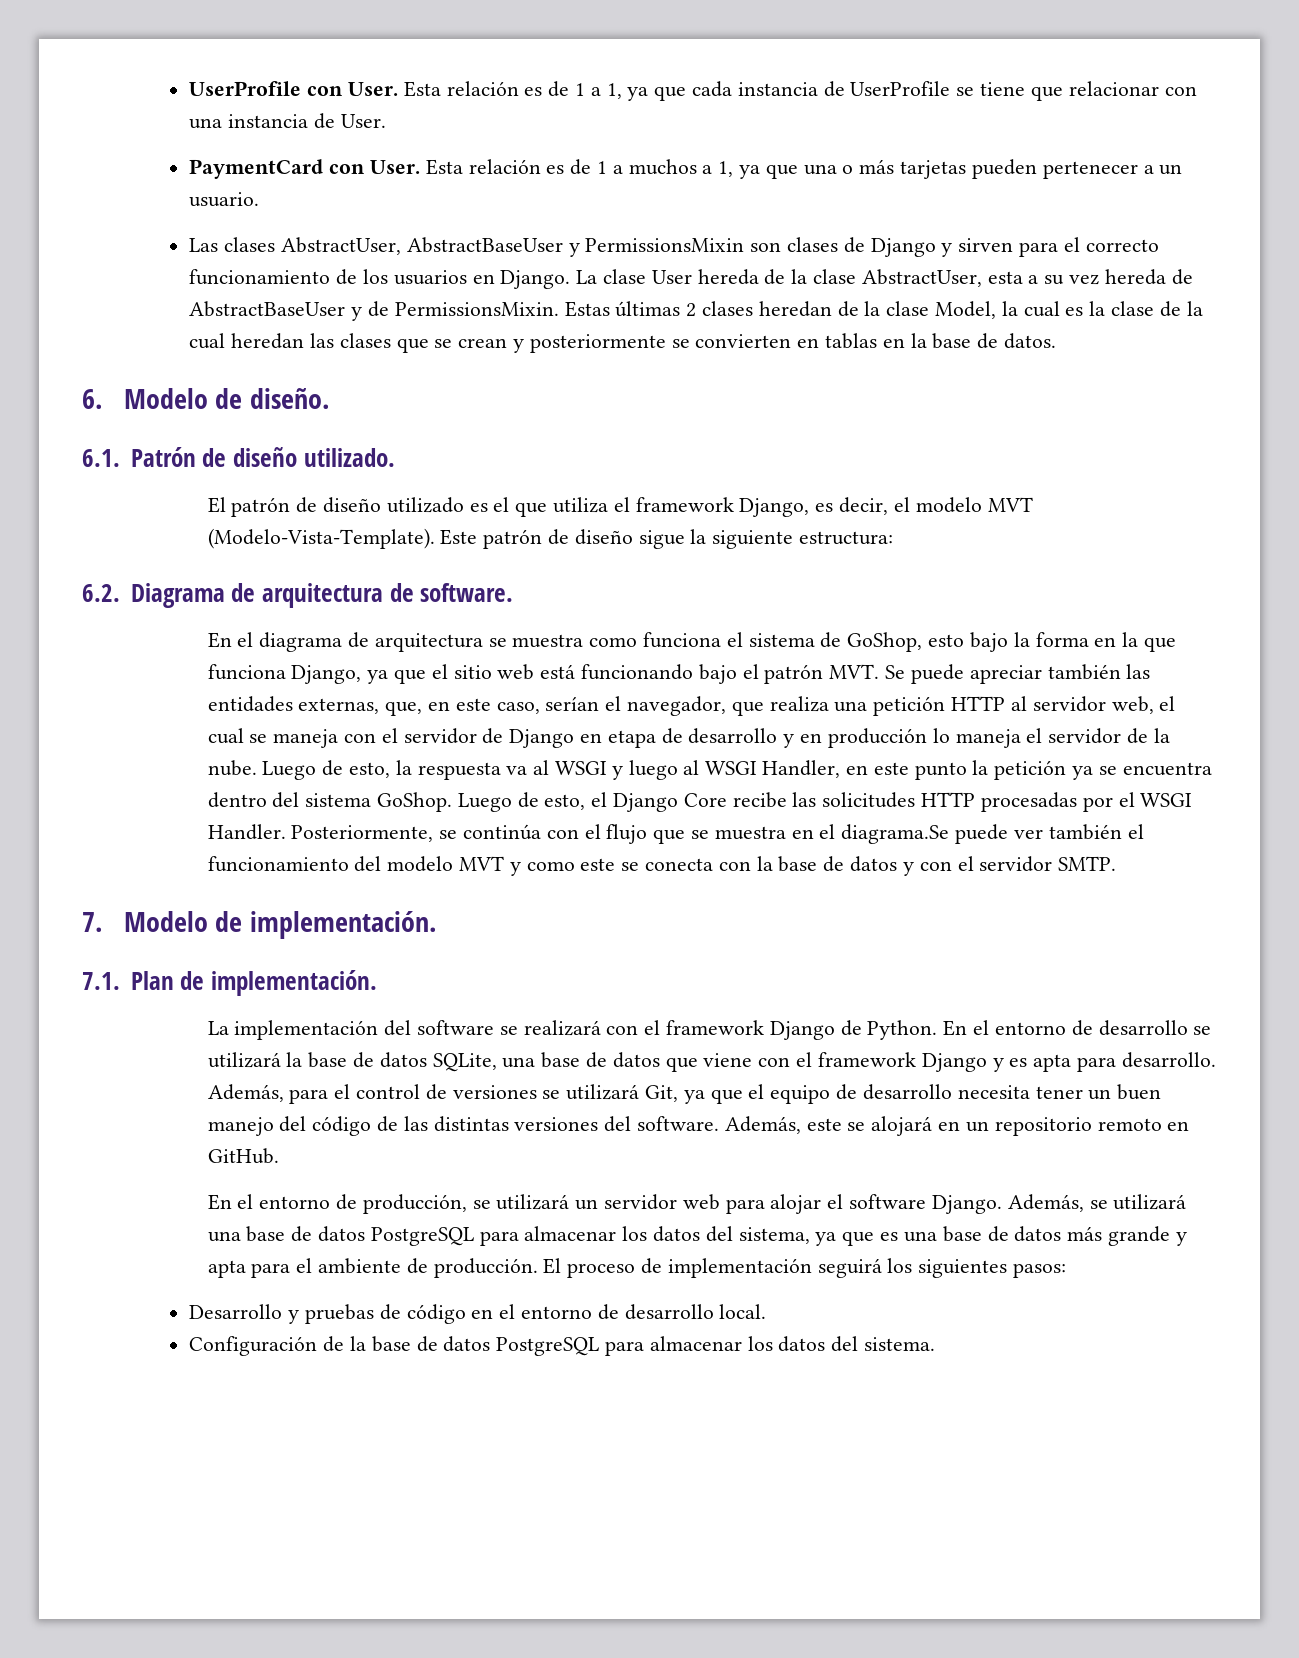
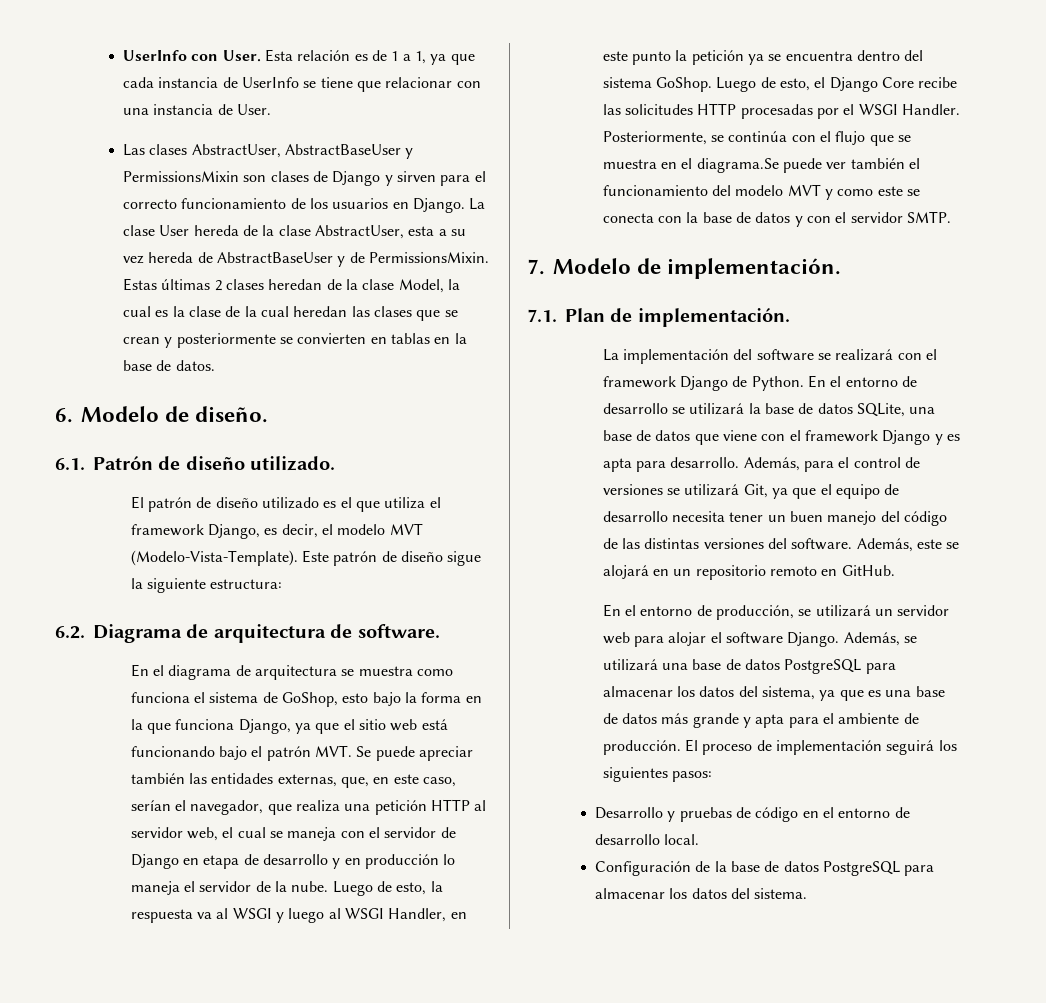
- UserProfile con User.
+ UserInfo con User.
- Esta relación es de 1 a 1, ya que cada instancia de UserProfile se tiene que relacionar con una instancia de User.
+ Esta relación es de 1 a 1, ya que cada instancia de UserInfo se tiene que relacionar con una instancia de User.
- PaymentCard con User. Esta relación es de 1 a muchos a 1, ya que una o más tarjetas pueden pertenecer a un usuario.

